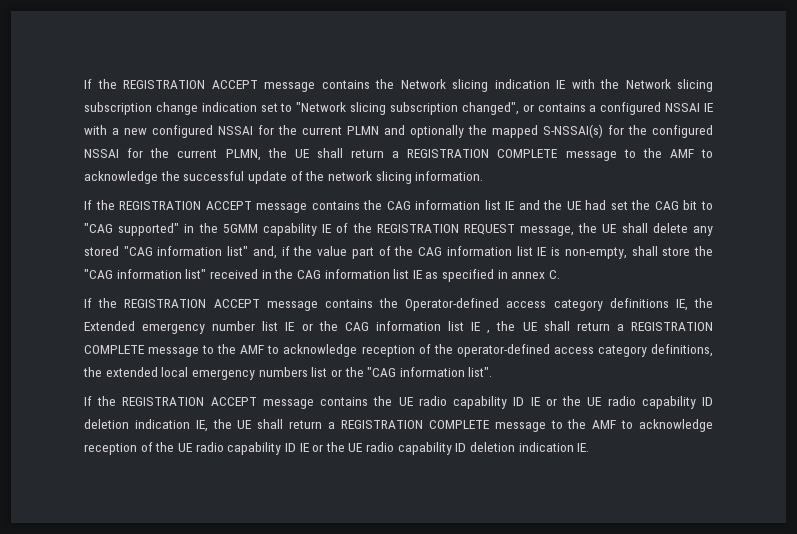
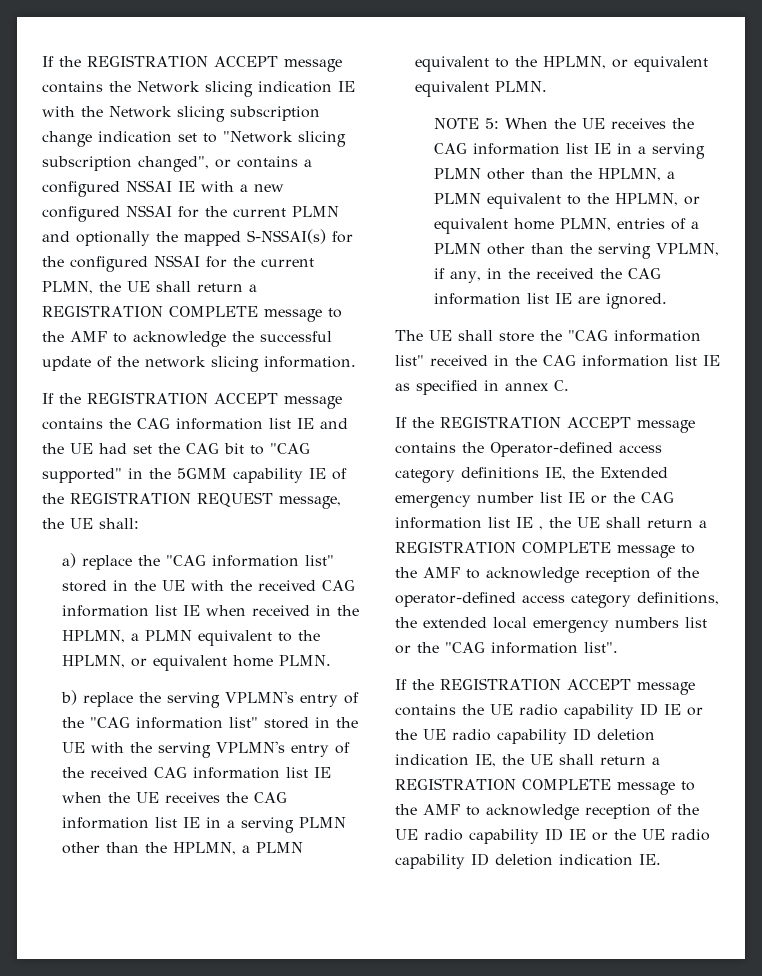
- If the REGISTRATION ACCEPT message contains the CAG information list IE and the UE had set the CAG bit to "CAG supported" in the 5GMM capability IE of the REGISTRATION REQUEST message, the UE shall delete any stored "CAG information list" and, if the value part of the CAG information list IE is non-empty, shall store the "CAG information list" received in the CAG information list IE as specified in annex C.
+ If the REGISTRATION ACCEPT message contains the CAG information list IE and the UE had set the CAG bit to "CAG supported" in the 5GMM capability IE of the REGISTRATION REQUEST message, the UE shall:
+ a) replace the "CAG information list" stored in the UE with the received CAG information list IE when received in the HPLMN, a PLMN equivalent to the HPLMN, or equivalent home PLMN.
+ b) replace the serving VPLMN's entry of the "CAG information list" stored in the UE with the serving VPLMN's entry of the received CAG information list IE when the UE receives the CAG information list IE in a serving PLMN other than the HPLMN, a PLMN equivalent to the HPLMN, or equivalent equivalent PLMN.
+ NOTE 5: When the UE receives the CAG information list IE in a serving PLMN other than the HPLMN, a PLMN equivalent to the HPLMN, or equivalent home PLMN, entries of a PLMN other than the serving VPLMN, if any, in the received the CAG information list IE are ignored.
+ The UE shall store the "CAG information list" received in the CAG information list IE as specified in annex C.

